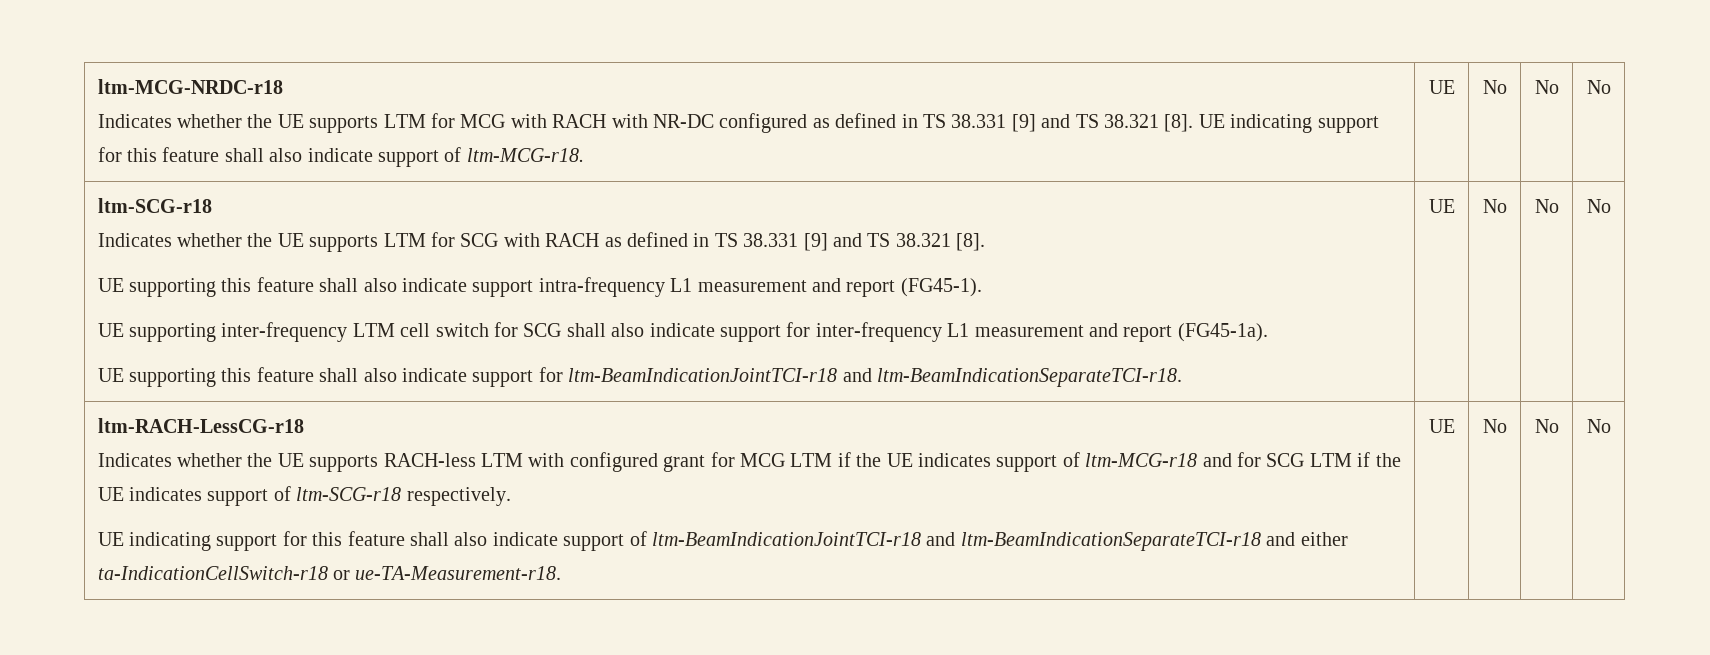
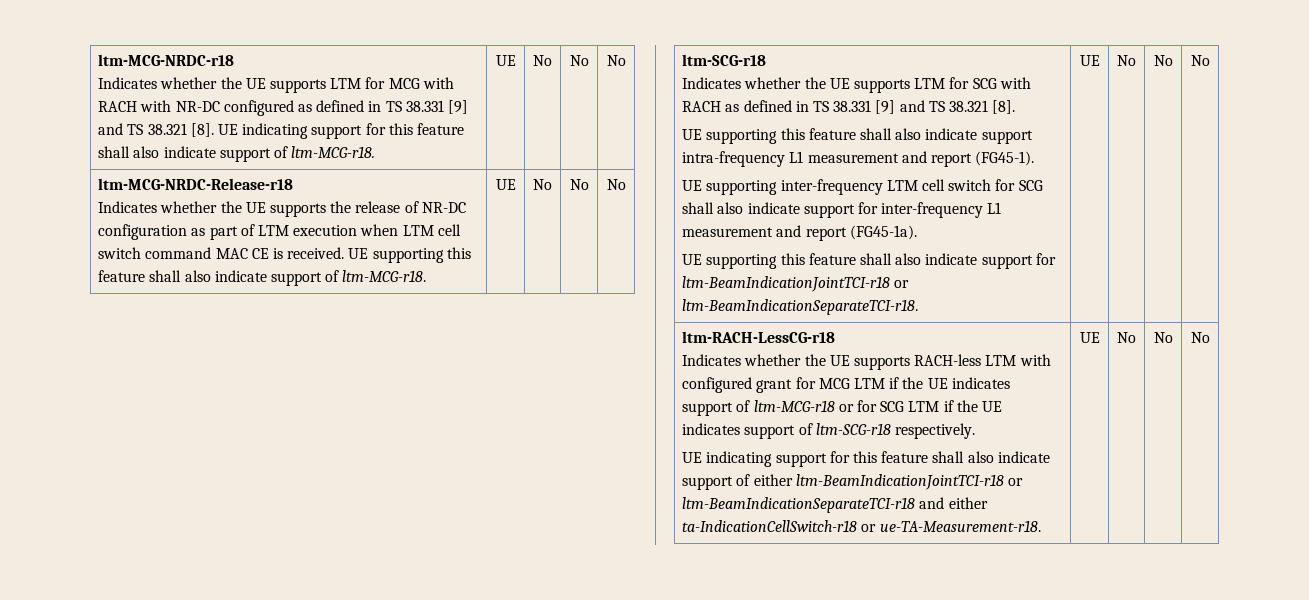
+ ltm-MCG-NRDC-Release-r18
+ Indicates whether the UE supports the release of NR-DC configuration as part of LTM execution when LTM cell switch command MAC CE is received. UE supporting this feature shall also indicate support of ltm-MCG-r18. | UE | No | No | No
- UE supporting this feature shall also indicate support for ltm-BeamIndicationJointTCI-r18 and ltm-BeamIndicationSeparateTCI-r18.
+ UE supporting this feature shall also indicate support for ltm-BeamIndicationJointTCI-r18 or ltm-BeamIndicationSeparateTCI-r18.
- Indicates whether the UE supports RACH-less LTM with configured grant for MCG LTM if the UE indicates support of ltm-MCG-r18 and for SCG LTM if the UE indicates support of ltm-SCG-r18 respectively.
+ Indicates whether the UE supports RACH-less LTM with configured grant for MCG LTM if the UE indicates support of ltm-MCG-r18 or for SCG LTM if the UE indicates support of ltm-SCG-r18 respectively.
- UE indicating support for this feature shall also indicate support of ltm-BeamIndicationJointTCI-r18 and ltm-BeamIndicationSeparateTCI-r18 and either ta-IndicationCellSwitch-r18 or ue-TA-Measurement-r18.
+ UE indicating support for this feature shall also indicate support of either ltm-BeamIndicationJointTCI-r18 or ltm-BeamIndicationSeparateTCI-r18 and either ta-IndicationCellSwitch-r18 or ue-TA-Measurement-r18.

